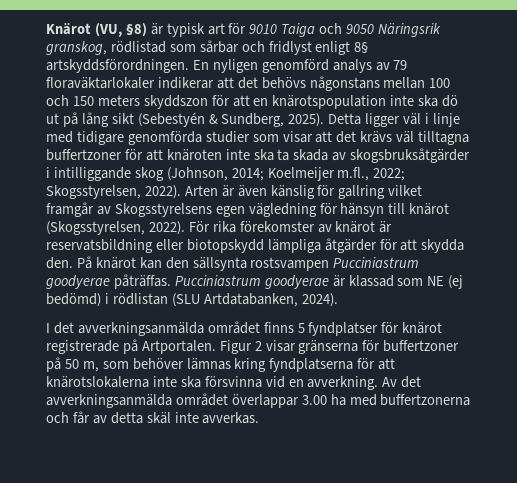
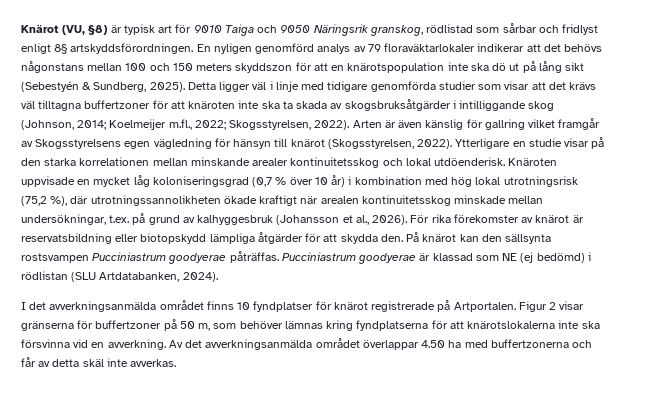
+ Ytterligare en studie visar på den starka korrelationen mellan minskande arealer kontinuitetsskog och lokal utdöenderisk. Knäroten uppvisade en mycket låg koloniseringsgrad (0,7 % över 10 år) i kombination med hög lokal utrotningsrisk (75,2 %), där utrotningssannolikheten ökade kraftigt när arealen kontinuitetsskog minskade mellan undersökningar, t.ex. på grund av kalhyggesbruk (Johansson et al., 2026).
- I det avverkningsanmälda området finns 5 fyndplatser för knärot registrerade på Artportalen.
+ I det avverkningsanmälda området finns 10 fyndplatser för knärot registrerade på Artportalen.
- Av det avverkningsanmälda området överlappar 3.00 ha med buffertzonerna och får av detta skäl inte avverkas.
+ Av det avverkningsanmälda området överlappar 4.50 ha med buffertzonerna och får av detta skäl inte avverkas.

